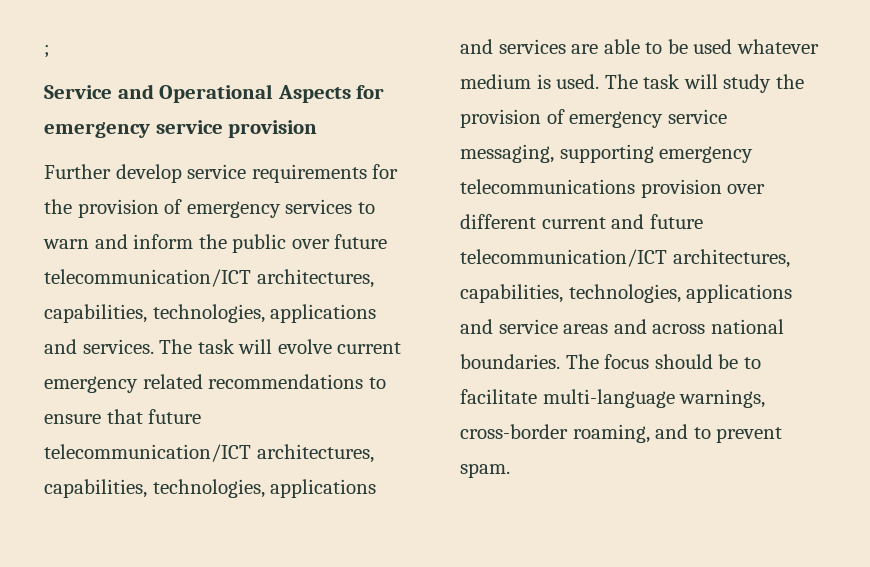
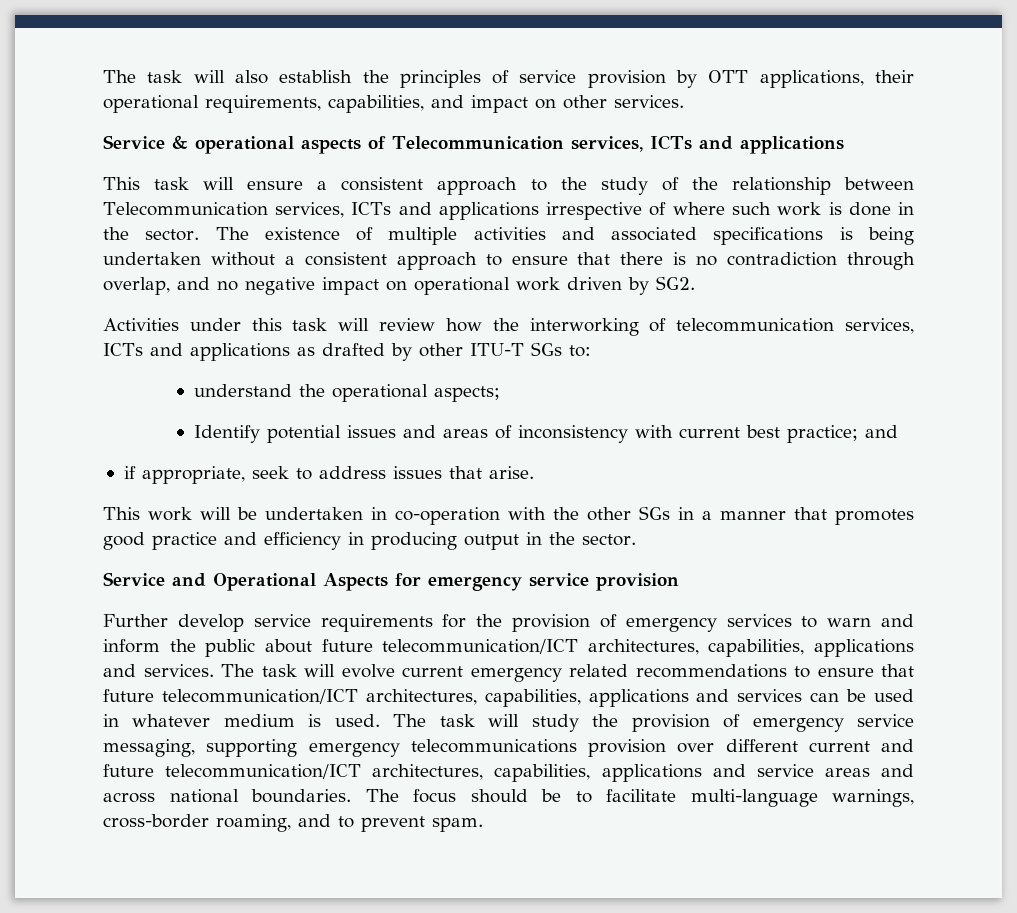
- ;
+ The task will also establish the principles of service provision by OTT applications, their operational requirements, capabilities, and impact on other services.
+ Service & operational aspects of Telecommunication services, ICTs and applications
+ This task will ensure a consistent approach to the study of the relationship between Telecommunication services, ICTs and applications irrespective of where such work is done in the sector. The existence of multiple activities and associated specifications is being undertaken without a consistent approach to ensure that there is no contradiction through overlap, and no negative impact on operational work driven by SG2.
+ Activities under this task will review how the interworking of telecommunication services, ICTs and applications as drafted by other ITU-T SGs to:
+ understand the operational aspects;
+ Identify potential issues and areas of inconsistency with current best practice; and
+ if appropriate, seek to address issues that arise.
+ This work will be undertaken in co-operation with the other SGs in a manner that promotes good practice and efficiency in producing output in the sector.
- Further develop service requirements for the provision of emergency services to warn and inform the public over future telecommunication/ICT architectures, capabilities, technologies, applications and services.
+ Further develop service requirements for the provision of emergency services to warn and inform the public about future telecommunication/ICT architectures, capabilities, applications and services.
- The task will evolve current emergency related recommendations to ensure that future telecommunication/ICT architectures, capabilities, technologies, applications and services are able to be used whatever medium is used.
+ The task will evolve current emergency related recommendations to ensure that future telecommunication/ICT architectures, capabilities, applications and services can be used in whatever medium is used.
- The task will study the provision of emergency service messaging, supporting emergency telecommunications provision over different current and future telecommunication/ICT architectures, capabilities, technologies, applications and service areas and across national boundaries.
+ The task will study the provision of emergency service messaging, supporting emergency telecommunications provision over different current and future telecommunication/ICT architectures, capabilities, applications and service areas and across national boundaries.

